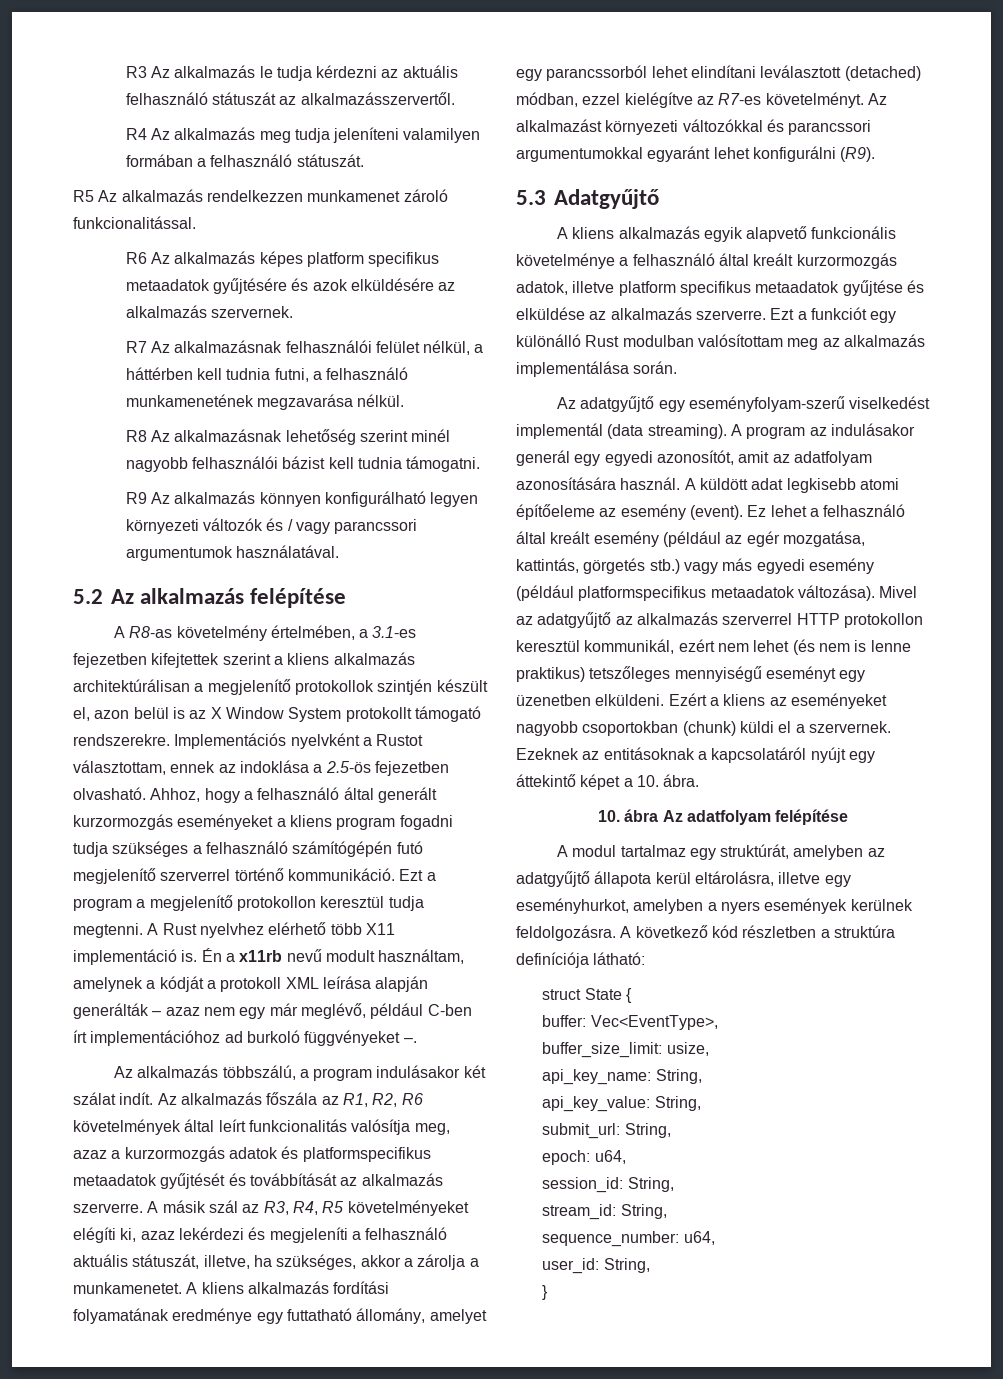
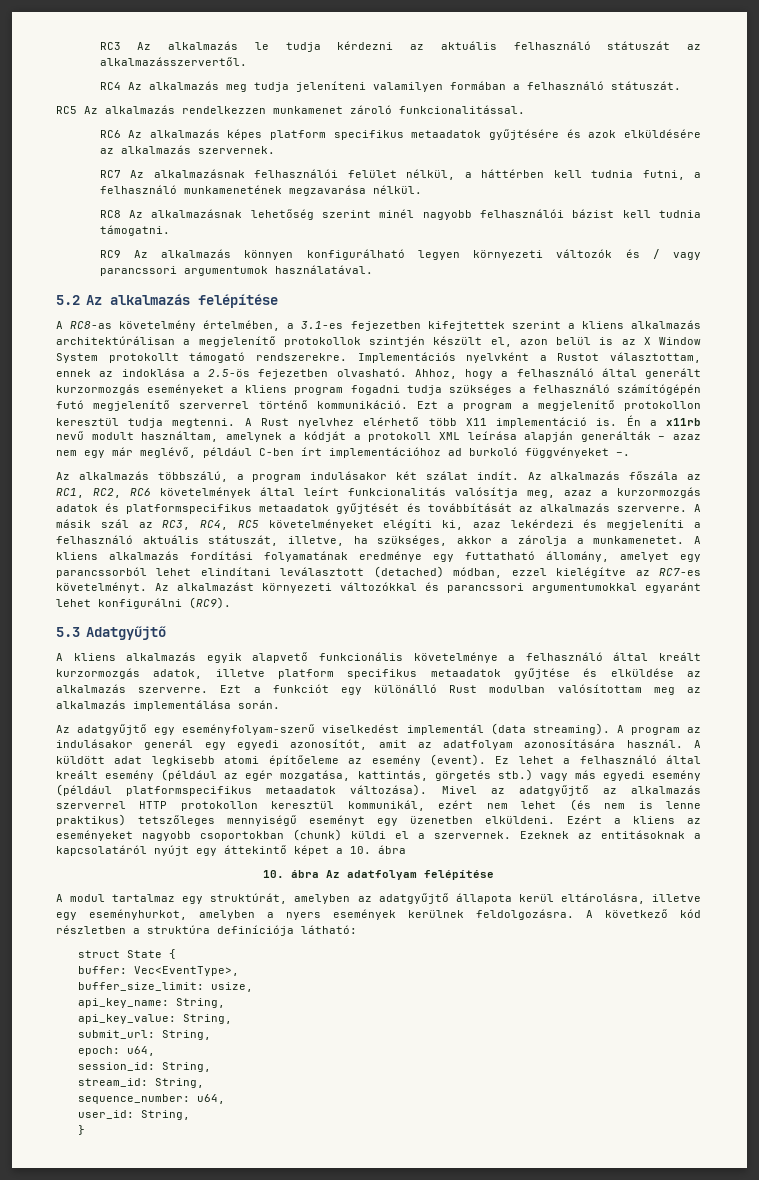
- R3 Az alkalmazás le tudja kérdezni az aktuális felhasználó státuszát az alkalmazásszervertől.
+ RC3 Az alkalmazás le tudja kérdezni az aktuális felhasználó státuszát az alkalmazásszervertől.
- R4 Az alkalmazás meg tudja jeleníteni valamilyen formában a felhasználó státuszát.
+ RC4 Az alkalmazás meg tudja jeleníteni valamilyen formában a felhasználó státuszát.
- R5 Az alkalmazás rendelkezzen munkamenet zároló funkcionalitással.
+ RC5 Az alkalmazás rendelkezzen munkamenet zároló funkcionalitással.
- R6 Az alkalmazás képes platform specifikus metaadatok gyűjtésére és azok elküldésére az alkalmazás szervernek.
+ RC6 Az alkalmazás képes platform specifikus metaadatok gyűjtésére és azok elküldésére az alkalmazás szervernek.
- R7 Az alkalmazásnak felhasználói felület nélkül, a háttérben kell tudnia futni, a felhasználó munkamenetének megzavarása nélkül.
+ RC7 Az alkalmazásnak felhasználói felület nélkül, a háttérben kell tudnia futni, a felhasználó munkamenetének megzavarása nélkül.
- R8 Az alkalmazásnak lehetőség szerint minél nagyobb felhasználói bázist kell tudnia támogatni.
+ RC8 Az alkalmazásnak lehetőség szerint minél nagyobb felhasználói bázist kell tudnia támogatni.
- R9 Az alkalmazás könnyen konfigurálható legyen környezeti változók és / vagy parancssori argumentumok használatával.
+ RC9 Az alkalmazás könnyen konfigurálható legyen környezeti változók és / vagy parancssori argumentumok használatával.
- A R8-as követelmény értelmében, a 3.1-es fejezetben kifejtettek szerint a kliens alkalmazás architektúrálisan a megjelenítő protokollok szintjén készült el, azon belül is az X Window System protokollt támogató rendszerekre.
+ A RC8-as követelmény értelmében, a 3.1-es fejezetben kifejtettek szerint a kliens alkalmazás architektúrálisan a megjelenítő protokollok szintjén készült el, azon belül is az X Window System protokollt támogató rendszerekre.
- Az alkalmazás főszála az R1, R2, R6 követelmények által leírt funkcionalitás valósítja meg, azaz a kurzormozgás adatok és platformspecifikus metaadatok gyűjtését és továbbítását az alkalmazás szerverre.
+ Az alkalmazás főszála az RC1, RC2, RC6 követelmények által leírt funkcionalitás valósítja meg, azaz a kurzormozgás adatok és platformspecifikus metaadatok gyűjtését és továbbítását az alkalmazás szerverre.
- A másik szál az R3, R4, R5 követelményeket elégíti ki, azaz lekérdezi és megjeleníti a felhasználó aktuális státuszát, illetve, ha szükséges, akkor a zárolja a munkamenetet.
+ A másik szál az RC3, RC4, RC5 követelményeket elégíti ki, azaz lekérdezi és megjeleníti a felhasználó aktuális státuszát, illetve, ha szükséges, akkor a zárolja a munkamenetet.
- A kliens alkalmazás fordítási folyamatának eredménye egy futtatható állomány, amelyet egy parancssorból lehet elindítani leválasztott (detached) módban, ezzel kielégítve az R7-es követelményt.
+ A kliens alkalmazás fordítási folyamatának eredménye egy futtatható állomány, amelyet egy parancssorból lehet elindítani leválasztott (detached) módban, ezzel kielégítve az RC7-es követelményt.
- Az alkalmazást környezeti változókkal és parancssori argumentumokkal egyaránt lehet konfigurálni (R9).
+ Az alkalmazást környezeti változókkal és parancssori argumentumokkal egyaránt lehet konfigurálni (RC9).
- Ezeknek az entitásoknak a kapcsolatáról nyújt egy áttekintő képet a 10. ábra.
+ Ezeknek az entitásoknak a kapcsolatáról nyújt egy áttekintő képet a 10. ábra

